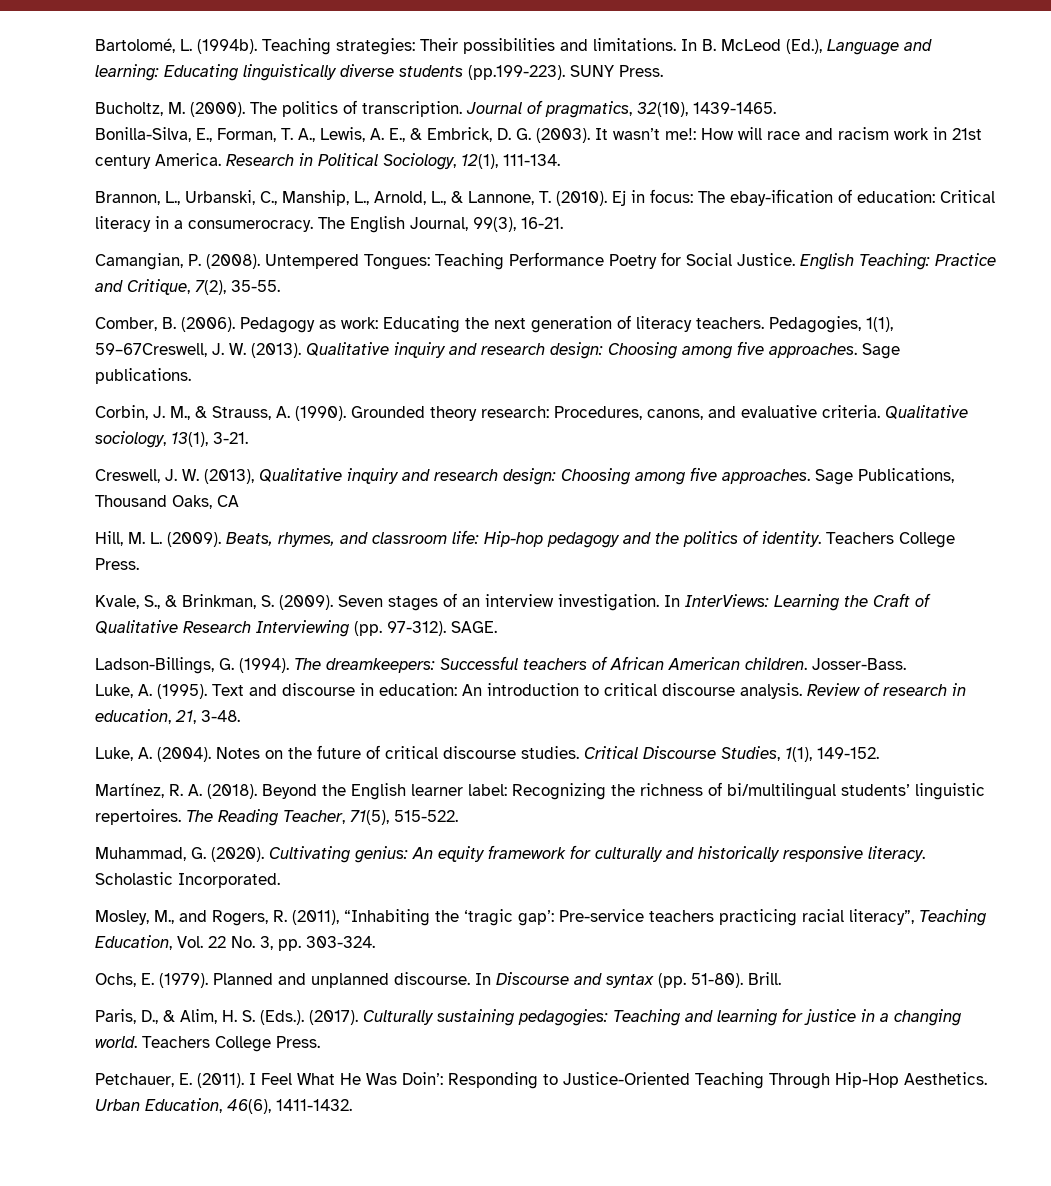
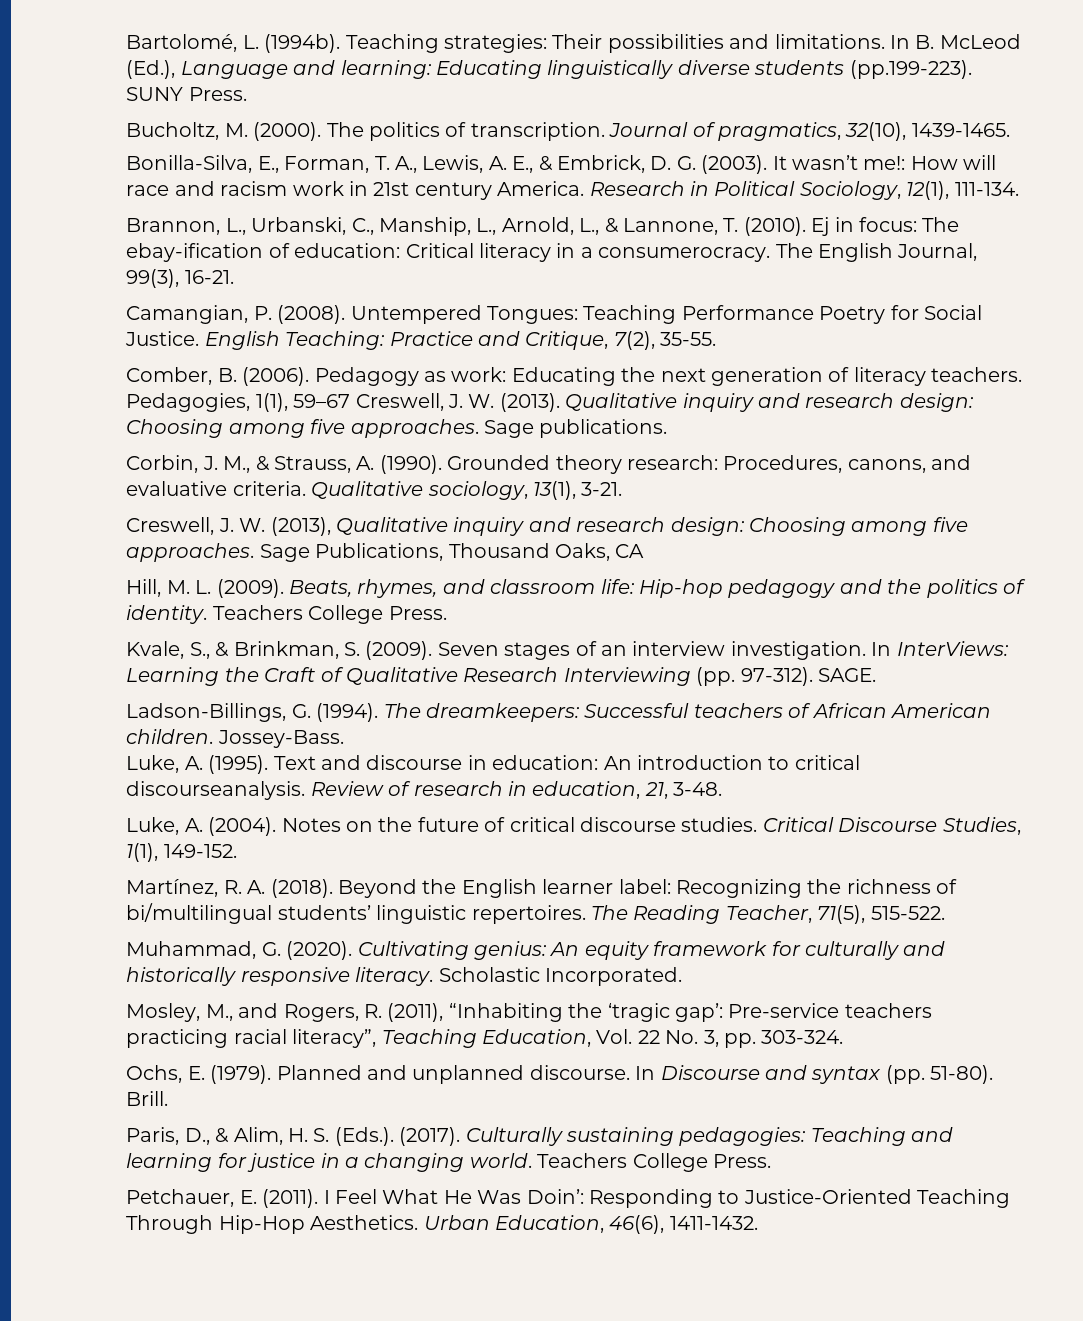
- Pedagogies, 1(1), 59–67Creswell, J. W. (2013).
+ Pedagogies, 1(1), 59–67 Creswell, J. W. (2013).
- Josser-Bass.
+ Jossey-Bass.
- Text and discourse in education: An introduction to critical discourse analysis.
+ Text and discourse in education: An introduction to critical discourseanalysis.

